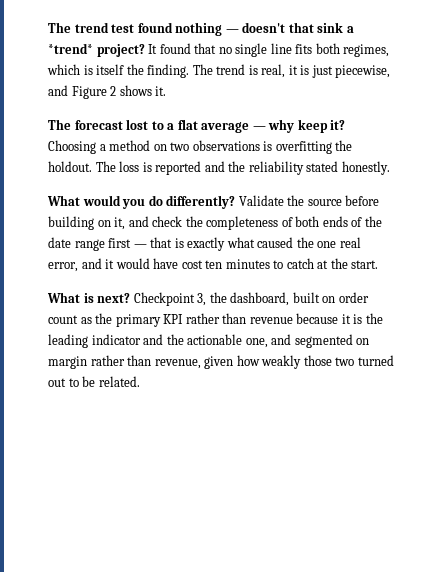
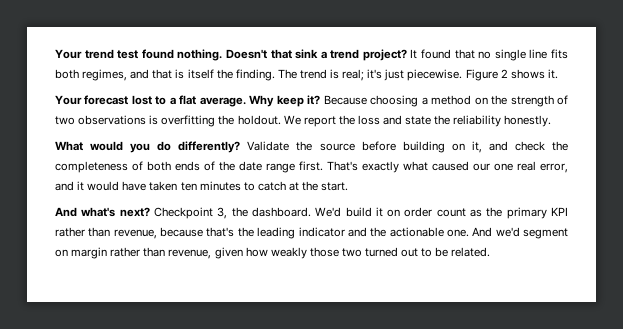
- The trend test found nothing — doesn't that sink a *trend* project?
+ Your trend test found nothing. Doesn't that sink a trend project?
- It found that no single line fits both regimes, which is itself the finding.
+ It found that no single line fits both regimes, and that is itself the finding.
- The trend is real, it is just piecewise, and Figure 2 shows it.
+ The trend is real; it's just piecewise. Figure 2 shows it.
- The forecast lost to a flat average — why keep it? Choosing a method on two observations is overfitting the holdout.
+ Your forecast lost to a flat average. Why keep it? Because choosing a method on the strength of two observations is overfitting the holdout.
- The loss is reported and the reliability stated honestly.
+ We report the loss and state the reliability honestly.
- Validate the source before building on it, and check the completeness of both ends of the date range first — that is exactly what caused the one real error, and it would have cost ten minutes to catch at the start.
+ Validate the source before building on it, and check the completeness of both ends of the date range first. That's exactly what caused our one real error, and it would have taken ten minutes to catch at the start.
- What is next?
+ And what's next?
- Checkpoint 3, the dashboard, built on order count as the primary KPI rather than revenue because it is the leading indicator and the actionable one, and segmented on margin rather than revenue, given how weakly those two turned out to be related.
+ Checkpoint 3, the dashboard. We'd build it on order count as the primary KPI rather than revenue, because that's the leading indicator and the actionable one. And we'd segment on margin rather than revenue, given how weakly those two turned out to be related.

